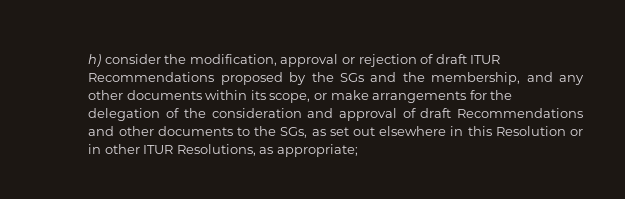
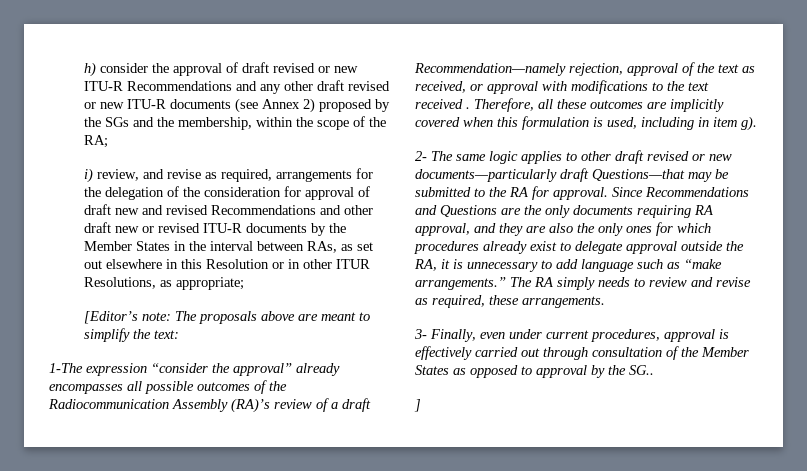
- h) consider the modification, approval or rejection of draft ITUR Recommendations proposed by the SGs and the membership, and any other documents within its scope, or make arrangements for the delegation of the consideration and approval of draft Recommendations and other documents to the SGs, as set out elsewhere in this Resolution or in other ITUR Resolutions, as appropriate;
+ h) consider the approval of draft revised or new ITU-R Recommendations and any other draft revised or new ITU-R documents (see Annex 2) proposed by the SGs and the membership, within the scope of the RA;
+ i) review, and revise as required, arrangements for the delegation of the consideration for approval of draft new and revised Recommendations and other draft new or revised ITU-R documents by the Member States in the interval between RAs, as set out elsewhere in this Resolution or in other ITUR Resolutions, as appropriate;
+ [Editor’s note: The proposals above are meant to simplify the text:
+ 1-The expression “consider the approval” already encompasses all possible outcomes of the Radiocommunication Assembly (RA)’s review of a draft Recommendation—namely rejection, approval of the text as received, or approval with modifications to the text received . Therefore, all these outcomes are implicitly covered when this formulation is used, including in item g).
+ 2- The same logic applies to other draft revised or new documents—particularly draft Questions—that may be submitted to the RA for approval. Since Recommendations and Questions are the only documents requiring RA approval, and they are also the only ones for which procedures already exist to delegate approval outside the RA, it is unnecessary to add language such as “make arrangements.” The RA simply needs to review and revise as required, these arrangements.
+ 3- Finally, even under current procedures, approval is effectively carried out through consultation of the Member States as opposed to approval by the SG..
+ ]

